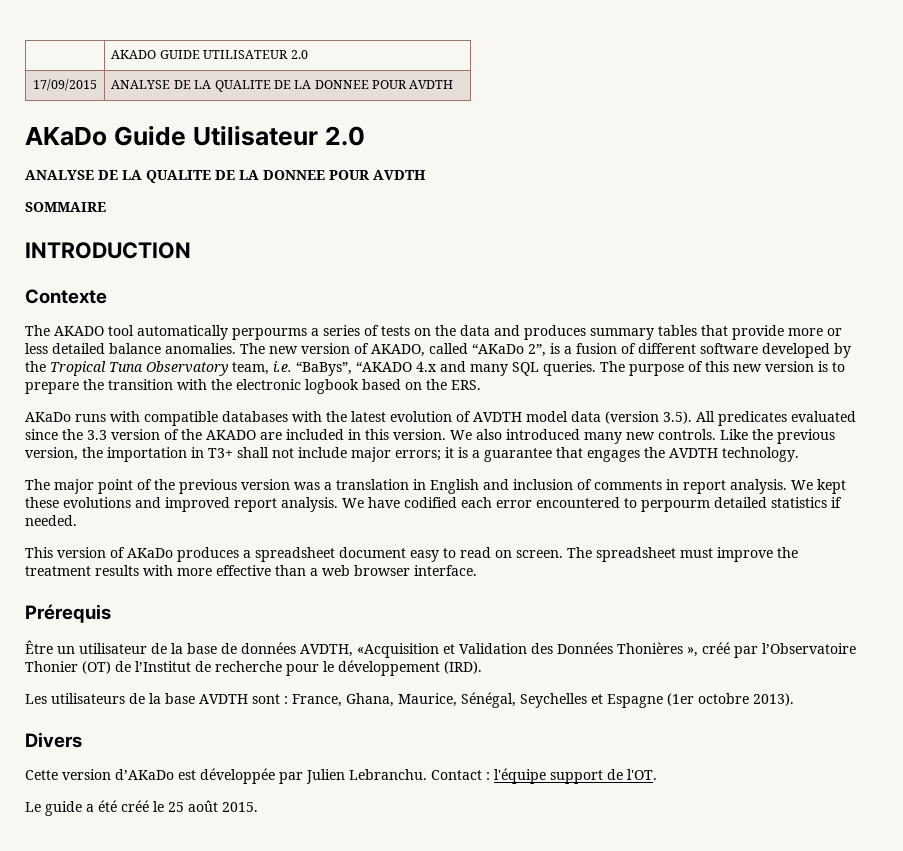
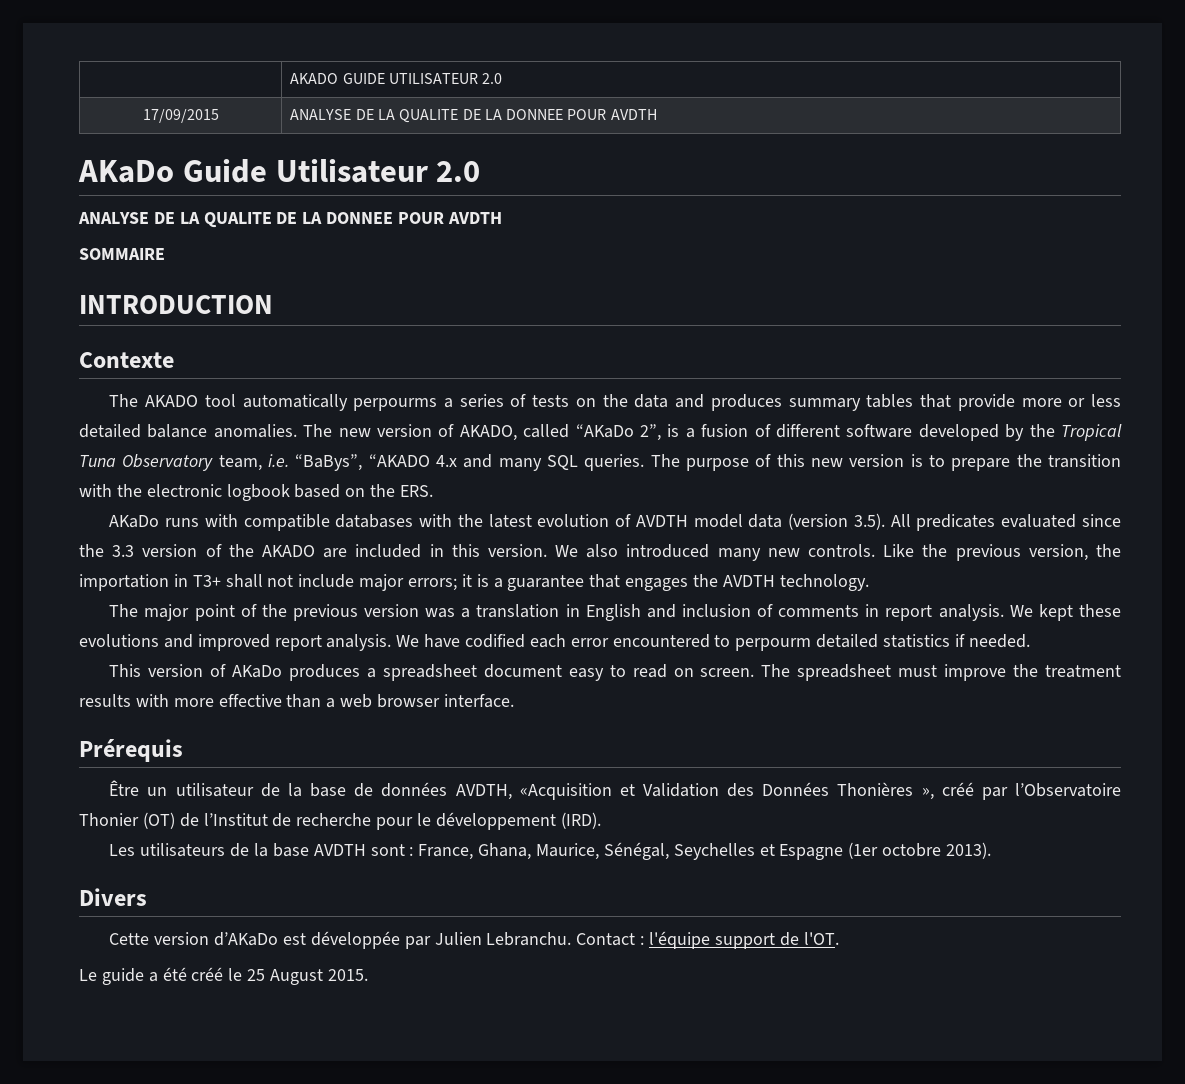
- Le guide a été créé le 25 août 2015.
+ Le guide a été créé le 25 August 2015.

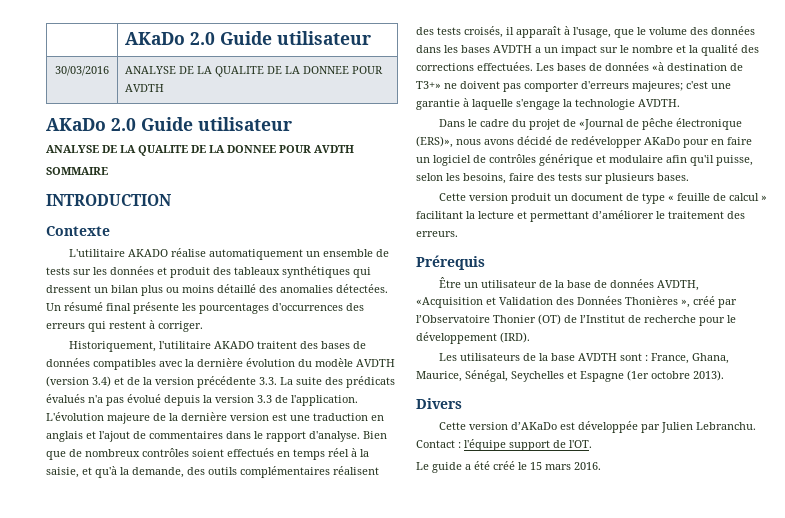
- | AKADO GUIDE UTILISATEUR 2.0
- 17/09/2015 | ANALYSE DE LA QUALITE DE LA DONNEE POUR AVDTH
- AKaDo Guide Utilisateur 2.0
+ | AKaDo 2.0 Guide utilisateur
+ 30/03/2016 | ANALYSE DE LA QUALITE DE LA DONNEE POUR AVDTH
+ AKaDo 2.0 Guide utilisateur
- The AKADO tool automatically perpourms a series of tests on the data and produces summary tables that provide more or less detailed balance anomalies. The new version of AKADO, called “AKaDo 2”, is a fusion of different software developed by the Tropical Tuna Observatory team, i.e. “BaBys”, “AKADO 4.x and many SQL queries. The purpose of this new version is to prepare the transition with the electronic logbook based on the ERS.
- AKaDo runs with compatible databases with the latest evolution of AVDTH model data (version 3.5). All predicates evaluated since the 3.3 version of the AKADO are included in this version. We also introduced many new controls. Like the previous version, the importation in T3+ shall not include major errors; it is a guarantee that engages the AVDTH technology.
- The major point of the previous version was a translation in English and inclusion of comments in report analysis. We kept these evolutions and improved report analysis. We have codified each error encountered to perpourm detailed statistics if needed.
- This version of AKaDo produces a spreadsheet document easy to read on screen. The spreadsheet must improve the treatment results with more effective than a web browser interface.
+ L'utilitaire AKADO réalise automatiquement un ensemble de tests sur les données et produit des tableaux synthétiques qui dressent un bilan plus ou moins détaillé des anomalies détectées. Un résumé final présente les pourcentages d'occurrences des erreurs qui restent à corriger.
+ Historiquement, l'utilitaire AKADO traitent des bases de données compatibles avec la dernière évolution du modèle AVDTH (version 3.4) et de la version précédente 3.3. La suite des prédicats évalués n'a pas évolué depuis la version 3.3 de l'application. L'évolution majeure de la dernière version est une traduction en anglais et l'ajout de commentaires dans le rapport d'analyse. Bien que de nombreux contrôles soient effectués en temps réel à la saisie, et qu'à la demande, des outils complémentaires réalisent des tests croisés, il apparaît à l'usage, que le volume des données dans les bases AVDTH a un impact sur le nombre et la qualité des corrections effectuées. Les bases de données «à destination de T3+» ne doivent pas comporter d'erreurs majeures; c'est une garantie à laquelle s'engage la technologie AVDTH.
+ Dans le cadre du projet de «Journal de pêche électronique (ERS)», nous avons décidé de redévelopper AKaDo pour en faire un logiciel de contrôles générique et modulaire afin qu'il puisse, selon les besoins, faire des tests sur plusieurs bases.
+ Cette version produit un document de type « feuille de calcul » facilitant la lecture et permettant d’améliorer le traitement des erreurs.
- Le guide a été créé le 25 August 2015.
+ Le guide a été créé le 15 mars 2016.

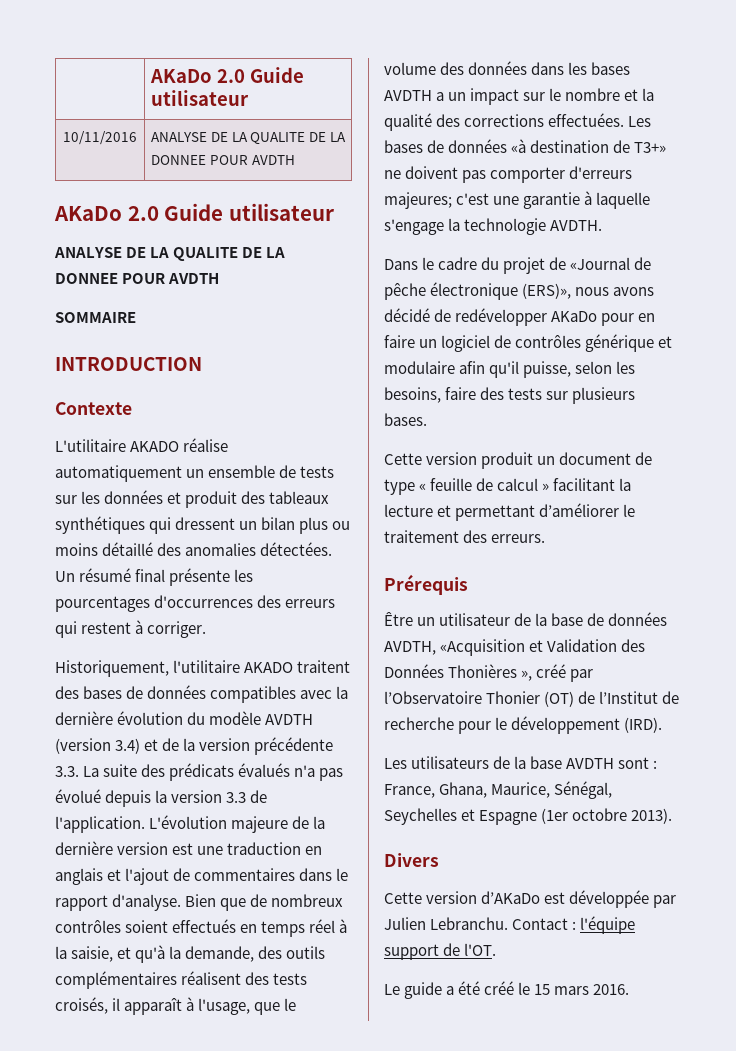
  | AKaDo 2.0 Guide utilisateur
- 30/03/2016 | ANALYSE DE LA QUALITE DE LA DONNEE POUR AVDTH
+ 10/11/2016 | ANALYSE DE LA QUALITE DE LA DONNEE POUR AVDTH

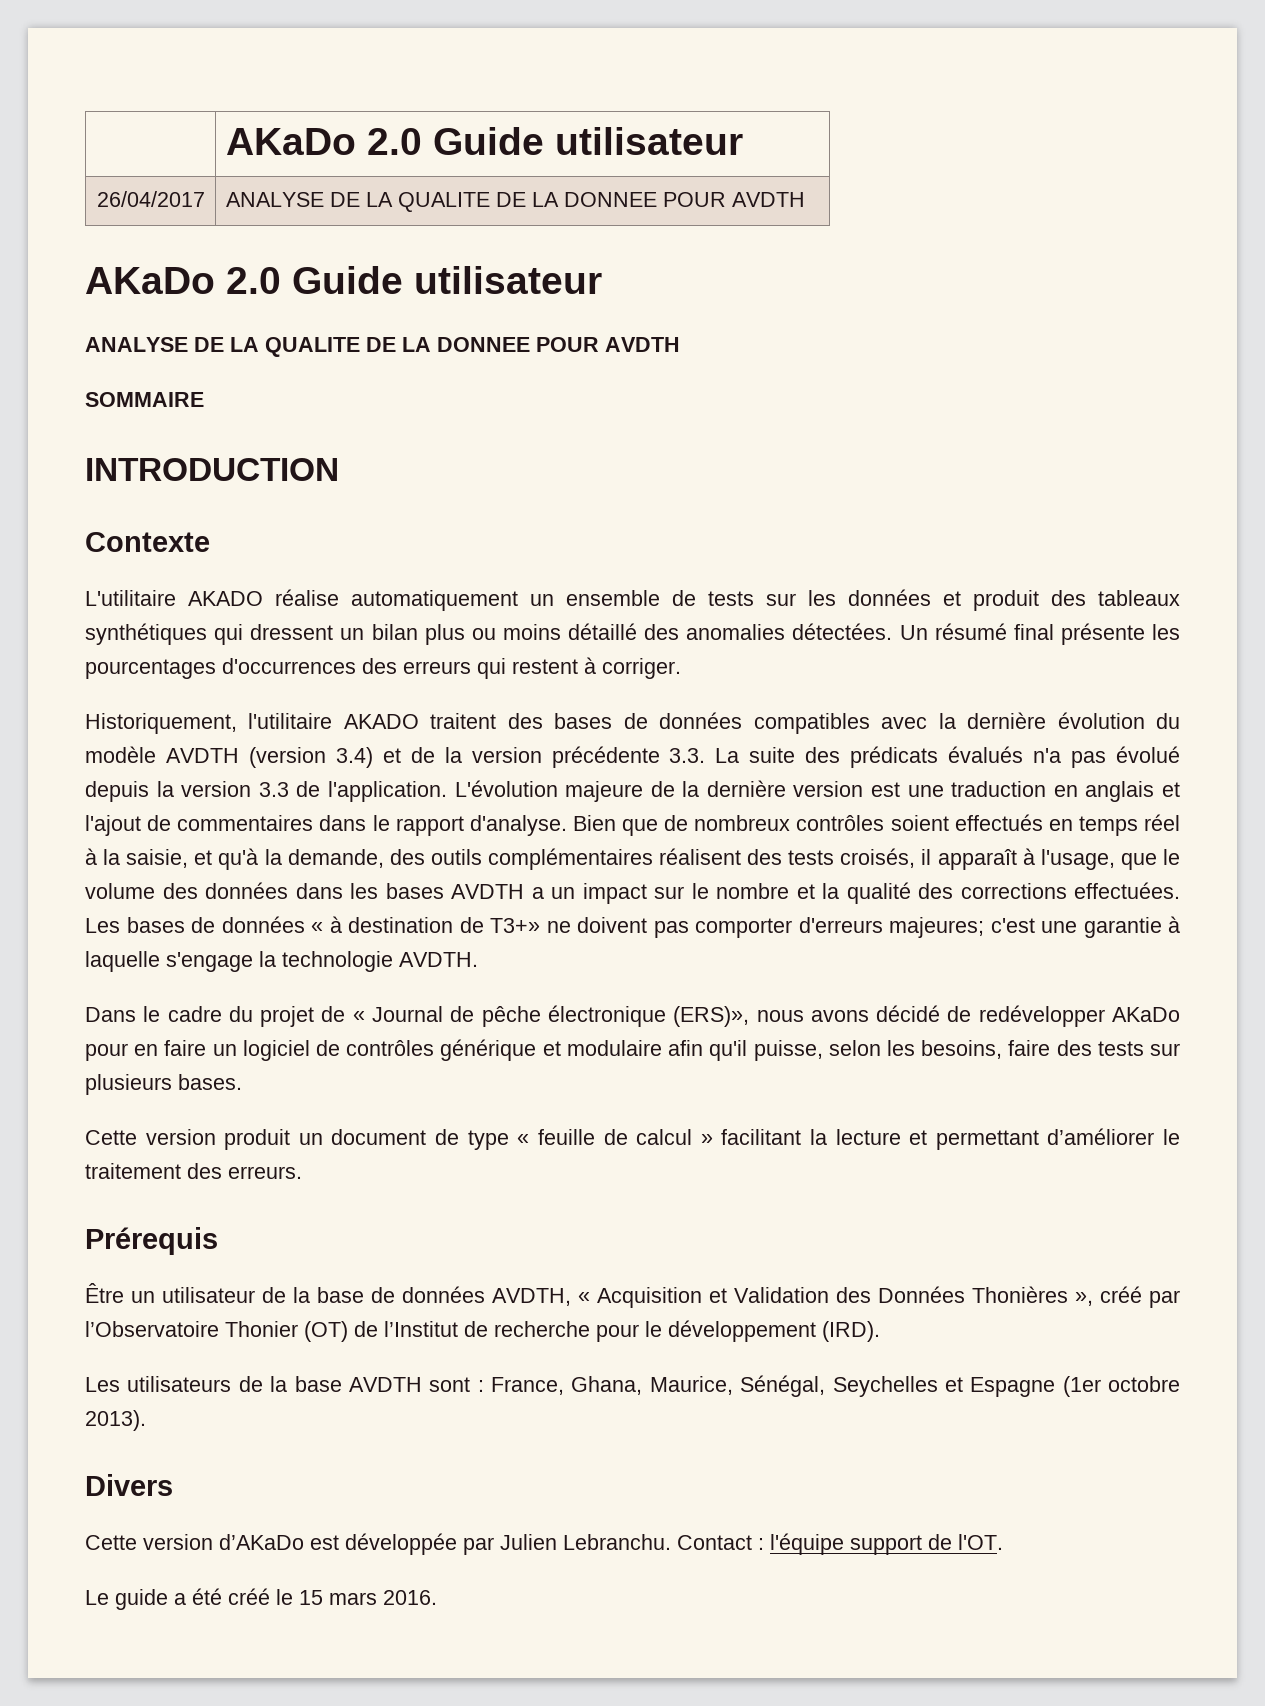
  | AKaDo 2.0 Guide utilisateur
- 10/11/2016 | ANALYSE DE LA QUALITE DE LA DONNEE POUR AVDTH
+ 26/04/2017 | ANALYSE DE LA QUALITE DE LA DONNEE POUR AVDTH
- Les bases de données «à destination de T3+» ne doivent pas comporter d'erreurs majeures; c'est une garantie à laquelle s'engage la technologie AVDTH.
+ Les bases de données « à destination de T3+» ne doivent pas comporter d'erreurs majeures; c'est une garantie à laquelle s'engage la technologie AVDTH.
- Dans le cadre du projet de «Journal de pêche électronique (ERS)», nous avons décidé de redévelopper AKaDo pour en faire un logiciel de contrôles générique et modulaire afin qu'il puisse, selon les besoins, faire des tests sur plusieurs bases.
+ Dans le cadre du projet de « Journal de pêche électronique (ERS)», nous avons décidé de redévelopper AKaDo pour en faire un logiciel de contrôles générique et modulaire afin qu'il puisse, selon les besoins, faire des tests sur plusieurs bases.
- Être un utilisateur de la base de données AVDTH, «Acquisition et Validation des Données Thonières », créé par l’Observatoire Thonier (OT) de l’Institut de recherche pour le développement (IRD).
+ Être un utilisateur de la base de données AVDTH, « Acquisition et Validation des Données Thonières », créé par l’Observatoire Thonier (OT) de l’Institut de recherche pour le développement (IRD).

